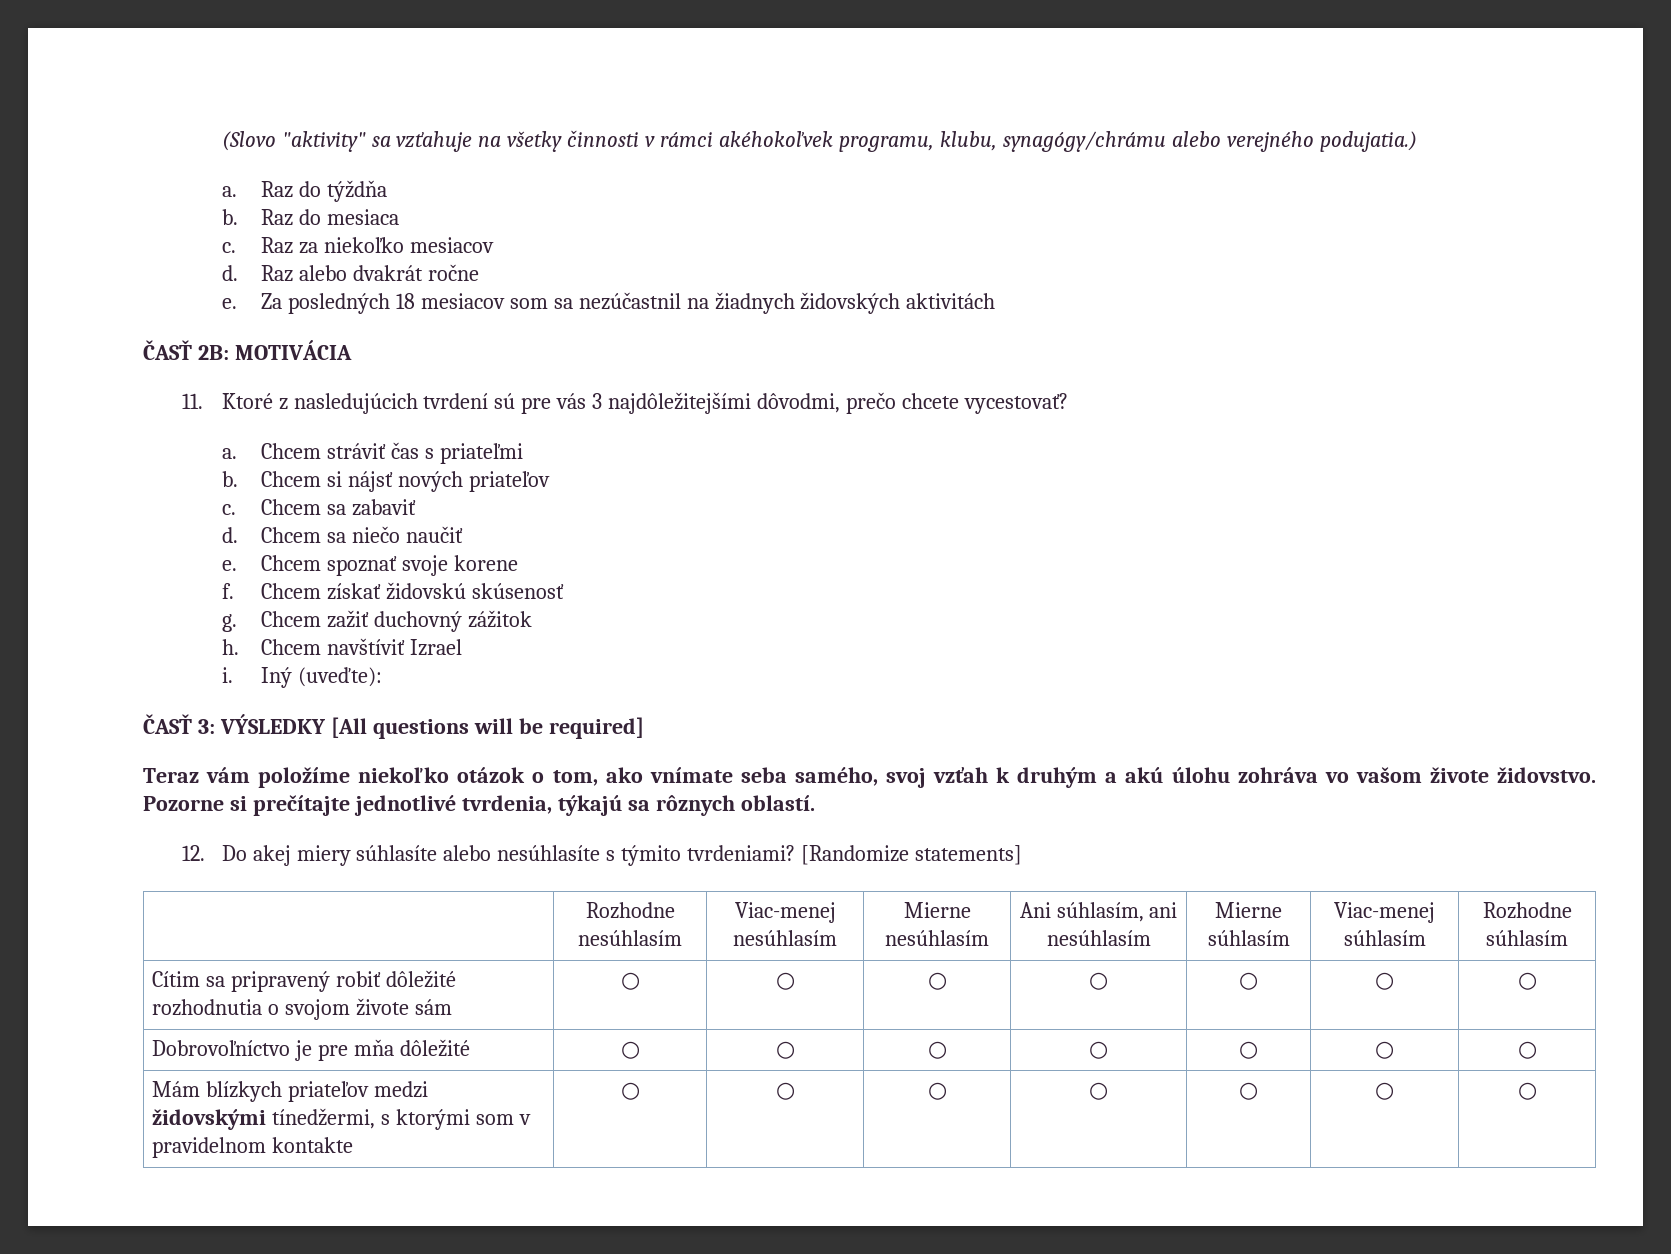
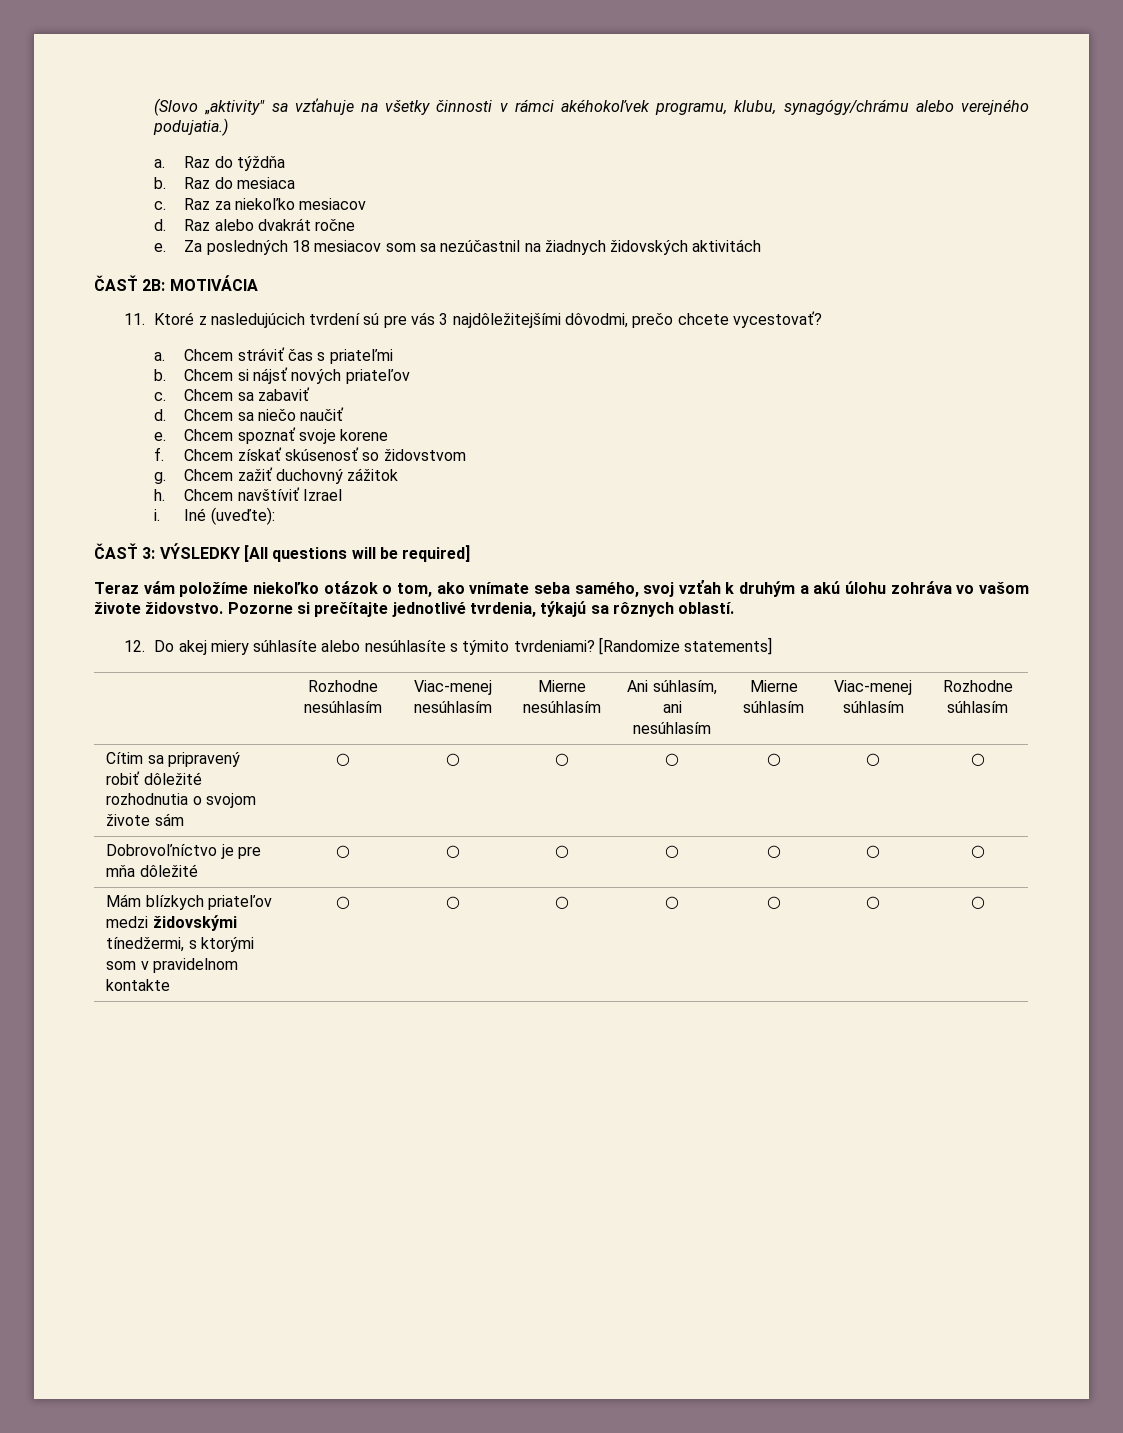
- (Slovo "aktivity" sa vzťahuje na všetky činnosti v rámci akéhokoľvek programu, klubu, synagógy/chrámu alebo verejného podujatia.)
+ (Slovo „aktivity" sa vzťahuje na všetky činnosti v rámci akéhokoľvek programu, klubu, synagógy/chrámu alebo verejného podujatia.)
- Chcem získať židovskú skúsenosť
+ Chcem získať skúsenosť so židovstvom
- Iný (uveďte):
+ Iné (uveďte):

